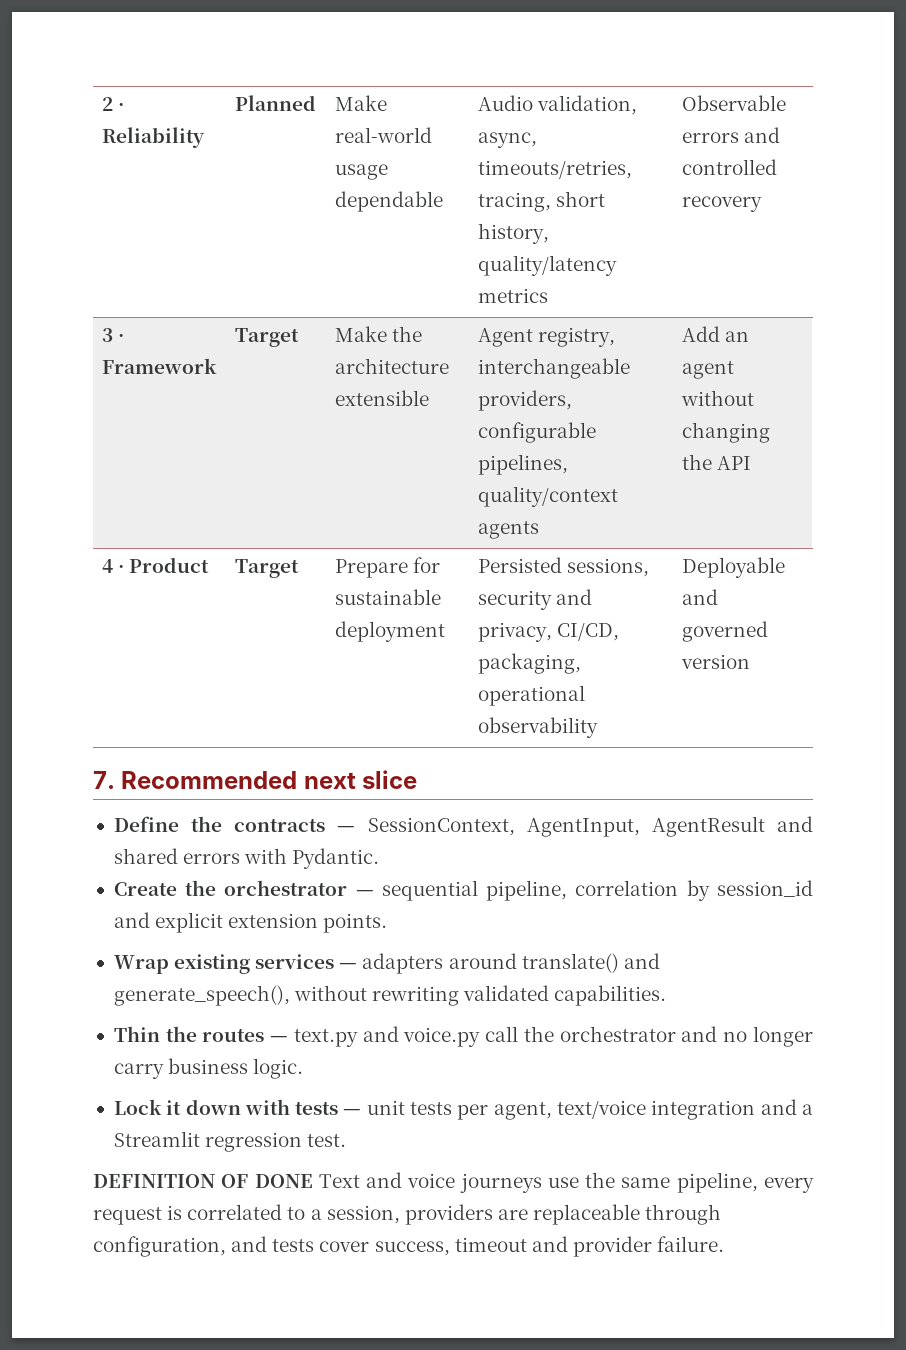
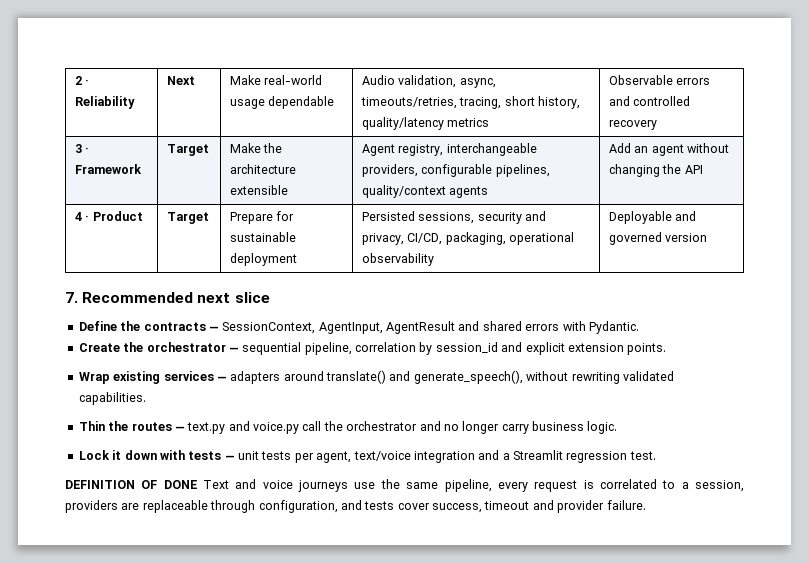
- 2 · Reliability | Planned | Make real-world usage dependable | Audio validation, async, timeouts/retries, tracing, short history, quality/latency metrics | Observable errors and controlled recovery
+ 2 · Reliability | Next | Make real-world usage dependable | Audio validation, async, timeouts/retries, tracing, short history, quality/latency metrics | Observable errors and controlled recovery

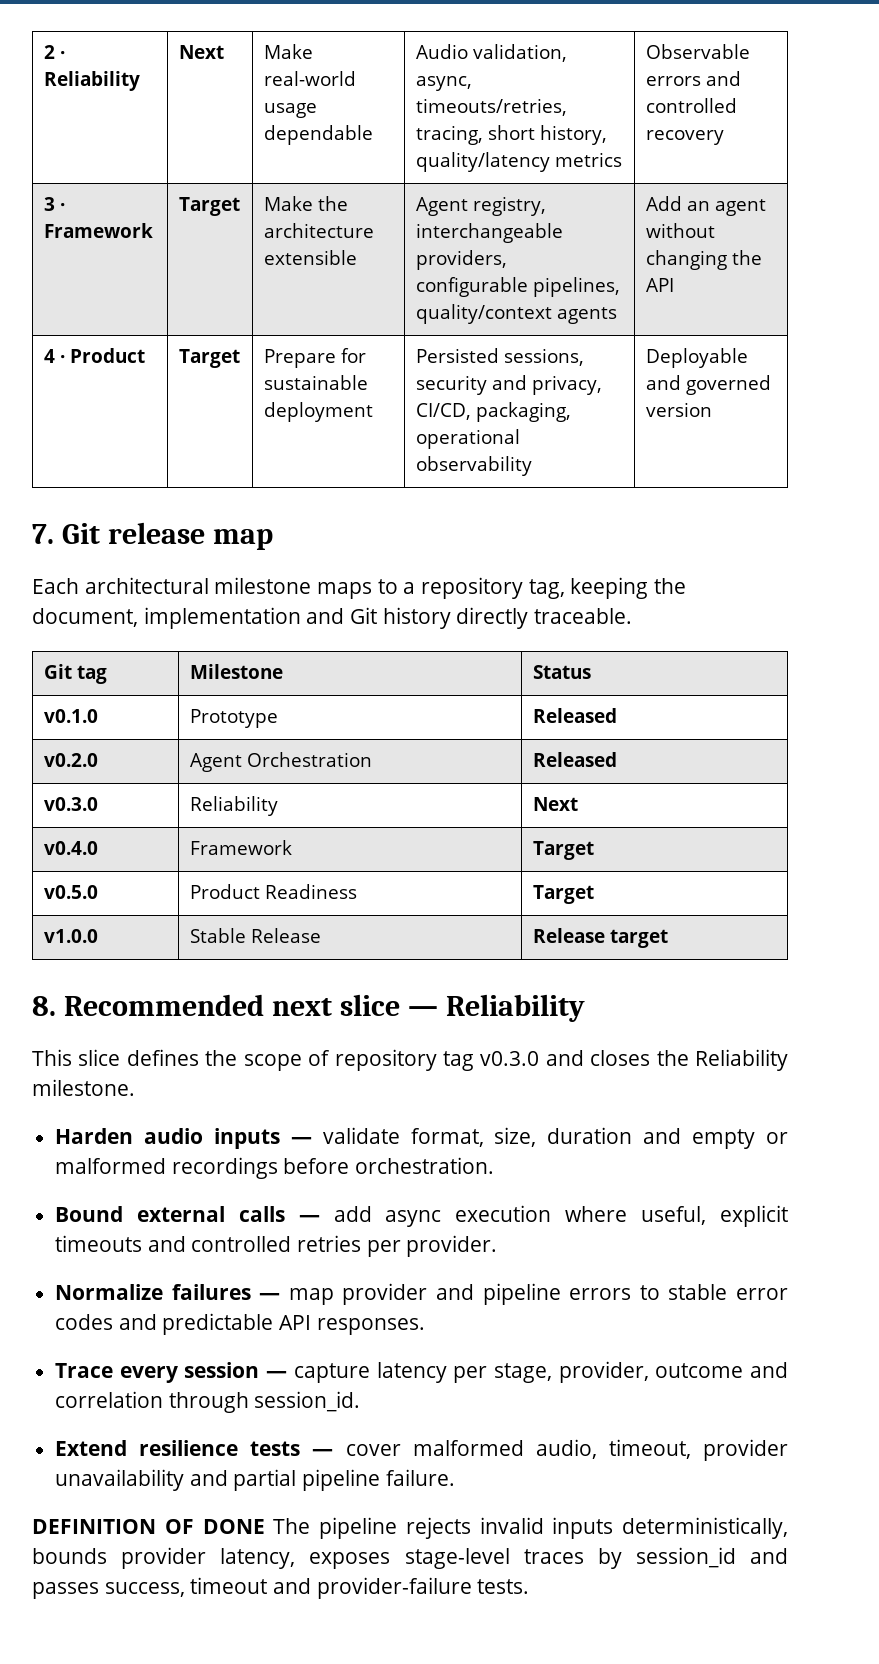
- 7. Recommended next slice
- Define the contracts — SessionContext, AgentInput, AgentResult and shared errors with Pydantic.
- Create the orchestrator — sequential pipeline, correlation by session_id and explicit extension points.
- Wrap existing services — adapters around translate() and generate_speech(), without rewriting validated capabilities.
- Thin the routes — text.py and voice.py call the orchestrator and no longer carry business logic.
- Lock it down with tests — unit tests per agent, text/voice integration and a Streamlit regression test.
- DEFINITION OF DONE Text and voice journeys use the same pipeline, every request is correlated to a session, providers are replaceable through configuration, and tests cover success, timeout and provider failure.
+ 7. Git release map
+ Each architectural milestone maps to a repository tag, keeping the document, implementation and Git history directly traceable.
+ Git tag | Milestone | Status
+ v0.1.0 | Prototype | Released
+ v0.2.0 | Agent Orchestration | Released
+ v0.3.0 | Reliability | Next
+ v0.4.0 | Framework | Target
+ v0.5.0 | Product Readiness | Target
+ v1.0.0 | Stable Release | Release target
+ 8. Recommended next slice — Reliability
+ This slice defines the scope of repository tag v0.3.0 and closes the Reliability milestone.
+ Harden audio inputs — validate format, size, duration and empty or malformed recordings before orchestration.
+ Bound external calls — add async execution where useful, explicit timeouts and controlled retries per provider.
+ Normalize failures — map provider and pipeline errors to stable error codes and predictable API responses.
+ Trace every session — capture latency per stage, provider, outcome and correlation through session_id.
+ Extend resilience tests — cover malformed audio, timeout, provider unavailability and partial pipeline failure.
+ DEFINITION OF DONE The pipeline rejects invalid inputs deterministically, bounds provider latency, exposes stage-level traces by session_id and passes success, timeout and provider-failure tests.

